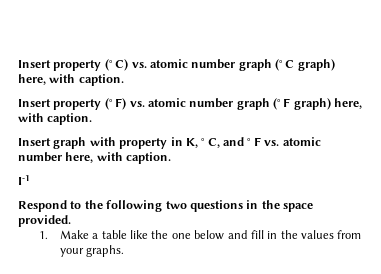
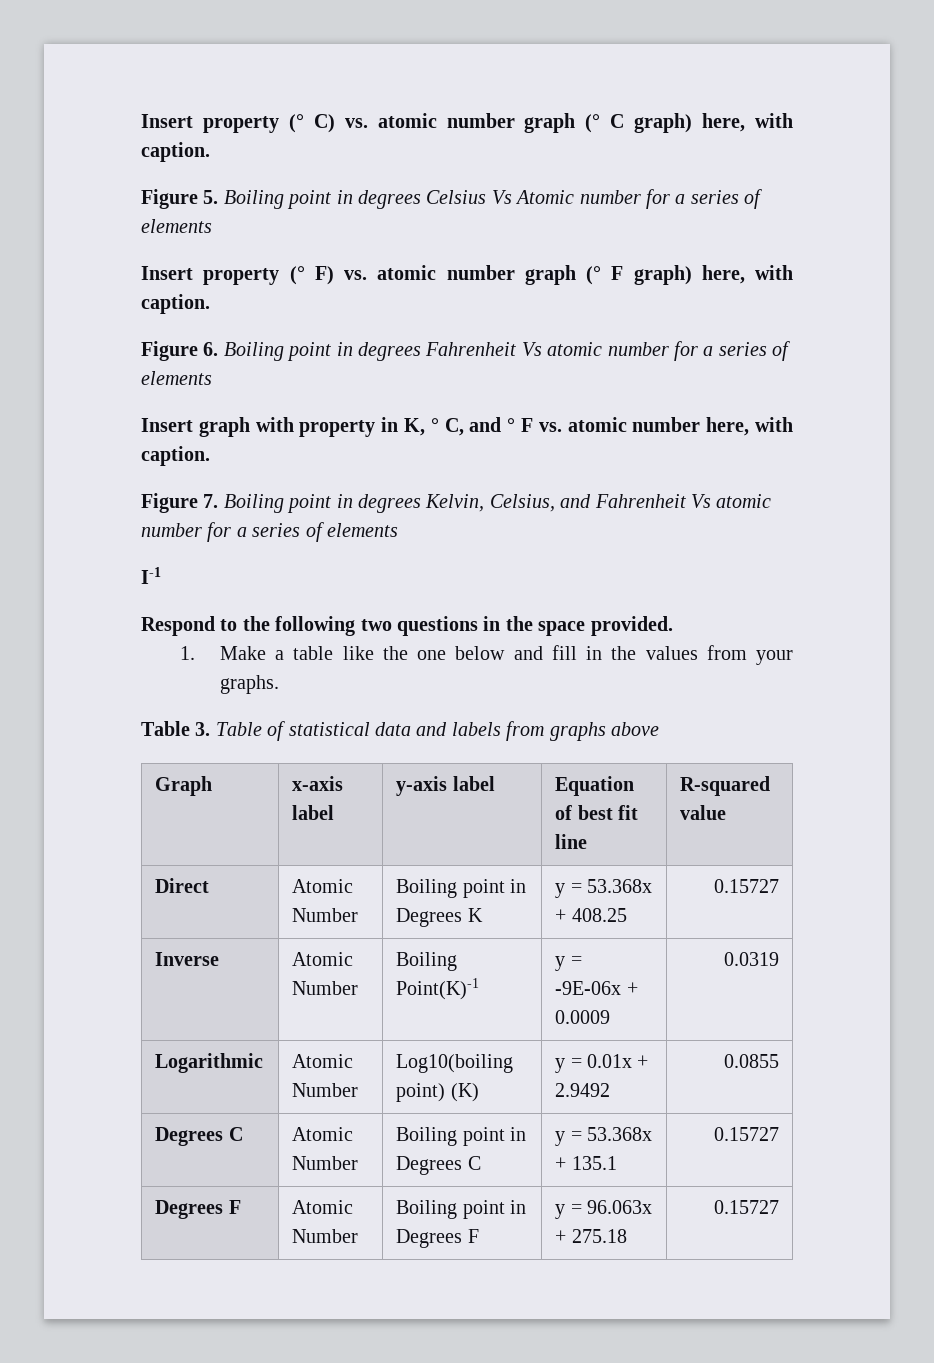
+ Figure 5. Boiling point in degrees Celsius Vs Atomic number for a series of elements
+ Figure 6. Boiling point in degrees Fahrenheit Vs atomic number for a series of elements
+ Figure 7. Boiling point in degrees Kelvin, Celsius, and Fahrenheit Vs atomic number for a series of elements
+ Table 3. Table of statistical data and labels from graphs above
+ Graph | x-axis label | y-axis label | Equation of best fit line | R-squared value
+ Direct | Atomic Number | Boiling point in Degrees K | y = 53.368x + 408.25 | 0.15727
+ Inverse | Atomic Number | Boiling Point(K)-1 | y = -9E-06x + 0.0009 | 0.0319
+ Logarithmic | Atomic Number | Log10(boiling point) (K) | y = 0.01x + 2.9492 | 0.0855
+ Degrees C | Atomic Number | Boiling point in Degrees C | y = 53.368x + 135.1 | 0.15727
+ Degrees F | Atomic Number | Boiling point in Degrees F | y = 96.063x + 275.18 | 0.15727

